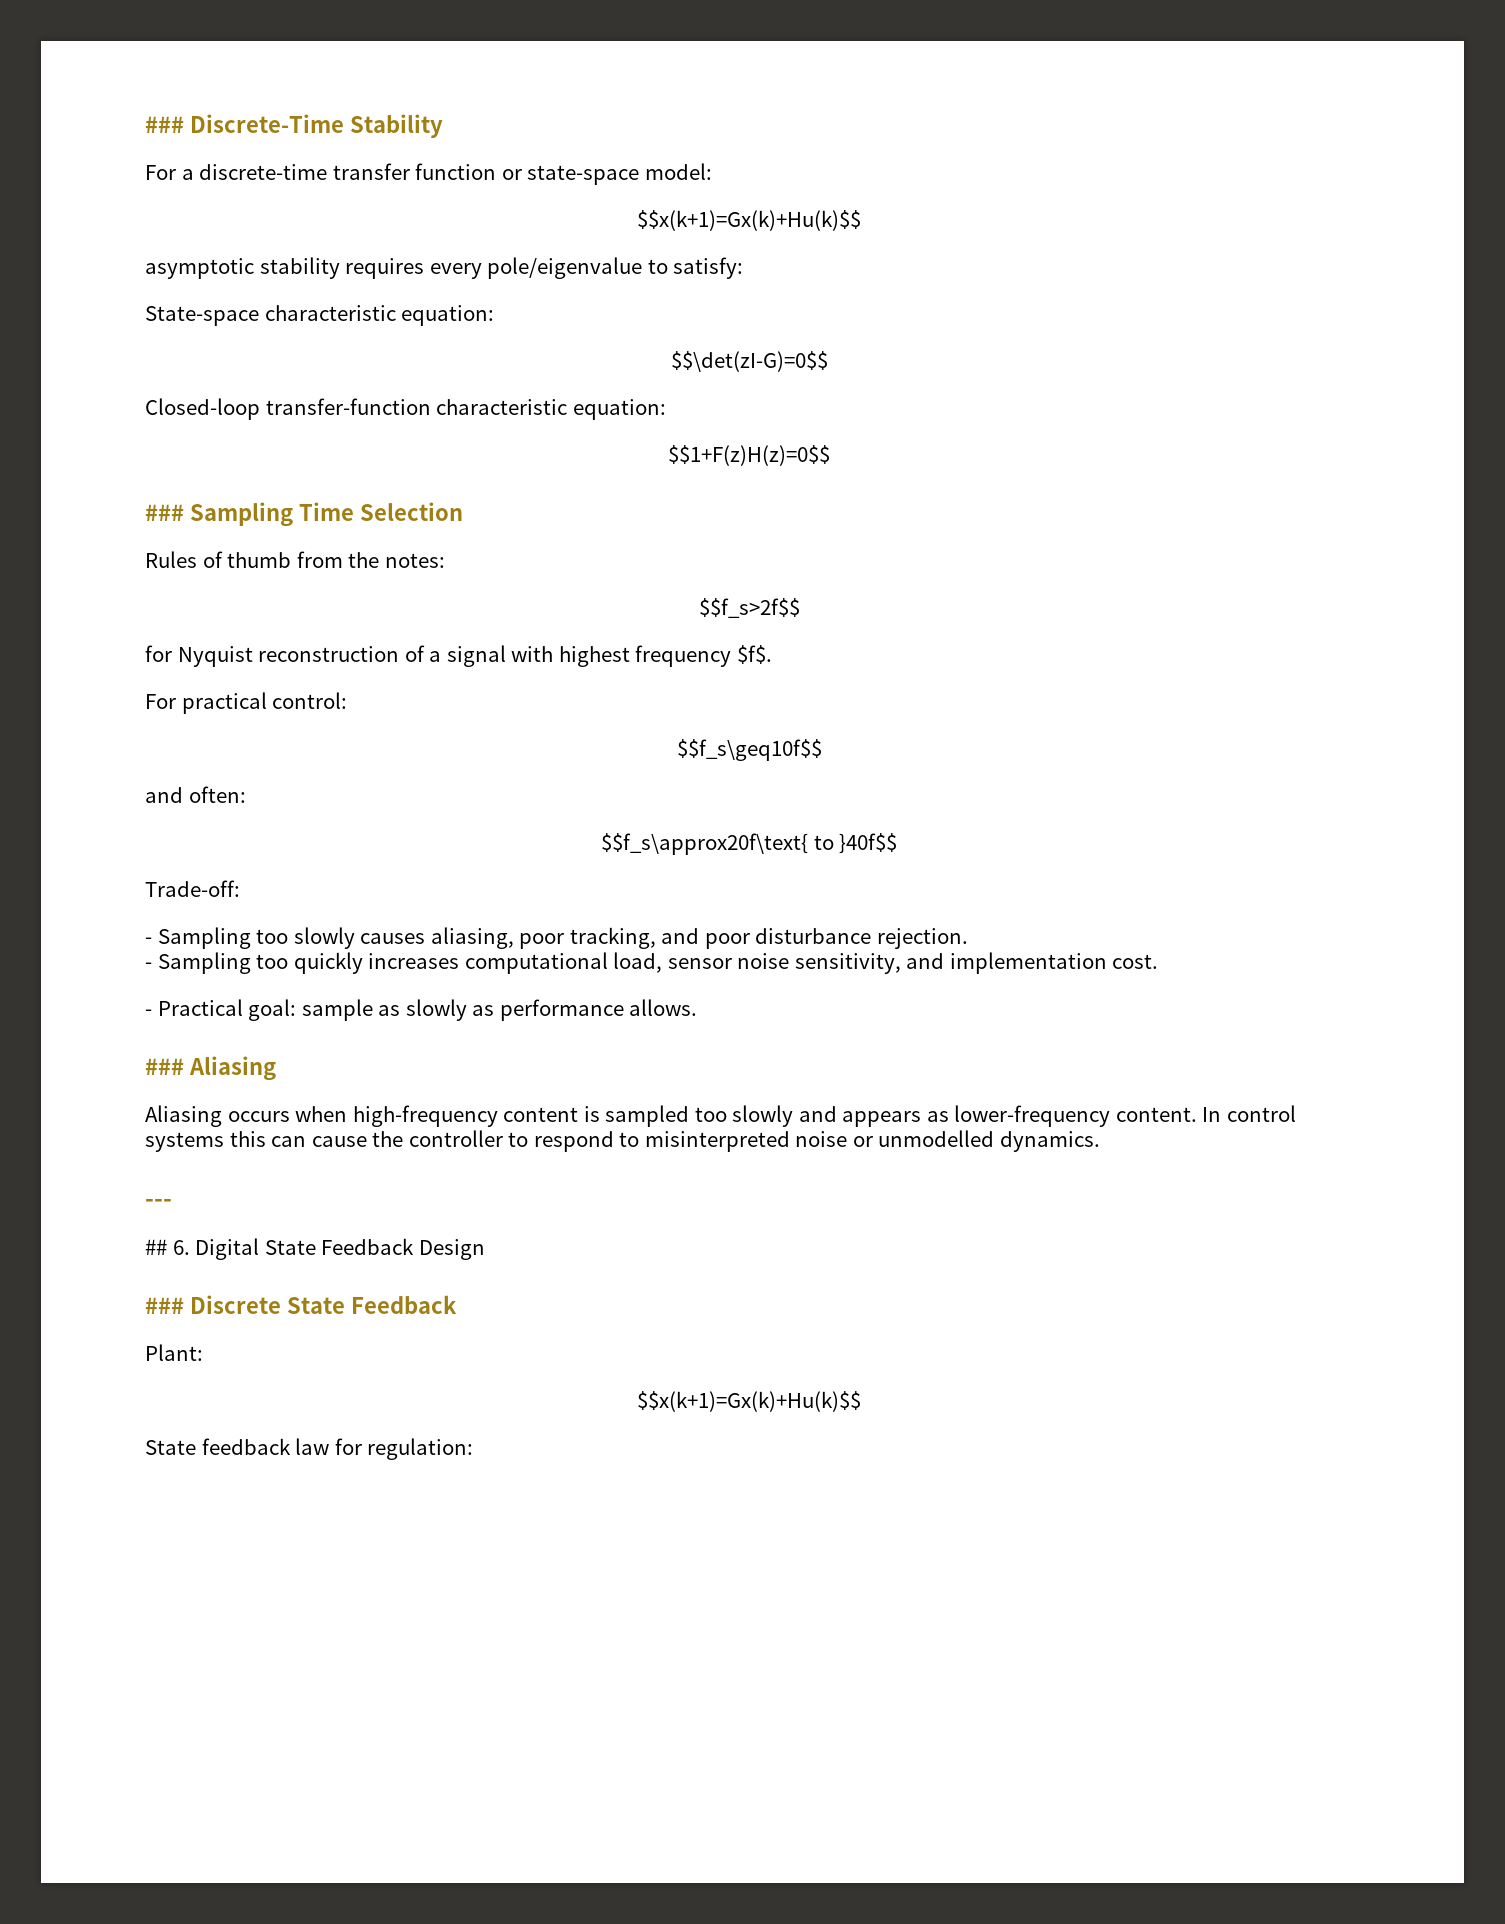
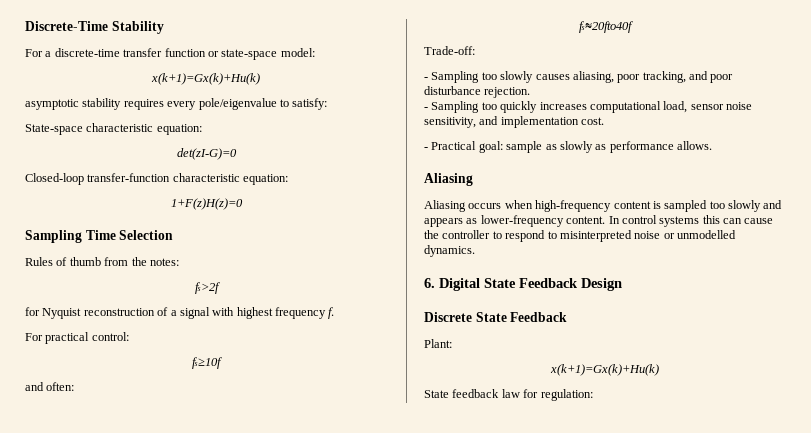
- ### Discrete-Time Stability
+ Discrete-Time Stability
  For a discrete-time transfer function or state-space model:
- $$x(k+1)=Gx(k)+Hu(k)$$
+ x(k+1)=Gx(k)+Hu(k)
- $$\det(zI-G)=0$$
+ det(zI-G)=0
- $$1+F(z)H(z)=0$$
- ### Sampling Time Selection
+ 1+F(z)H(z)=0
+ Sampling Time Selection
- $$f_s>2f$$
+ fₛ>2f
- for Nyquist reconstruction of a signal with highest frequency $f$.
+ for Nyquist reconstruction of a signal with highest frequency f.
- $$f_s\geq10f$$
+ fₛ≥10f
- $$f_s\approx20f\text{ to }40f$$
+ fₛ≈20fto40f
  - Practical goal: sample as slowly as performance allows.
- ### Aliasing
+ Aliasing
- ---
- ## 6. Digital State Feedback Design
+ 6. Digital State Feedback Design
- ### Discrete State Feedback
+ Discrete State Feedback
  Plant:
- $$x(k+1)=Gx(k)+Hu(k)$$
+ x(k+1)=Gx(k)+Hu(k)

